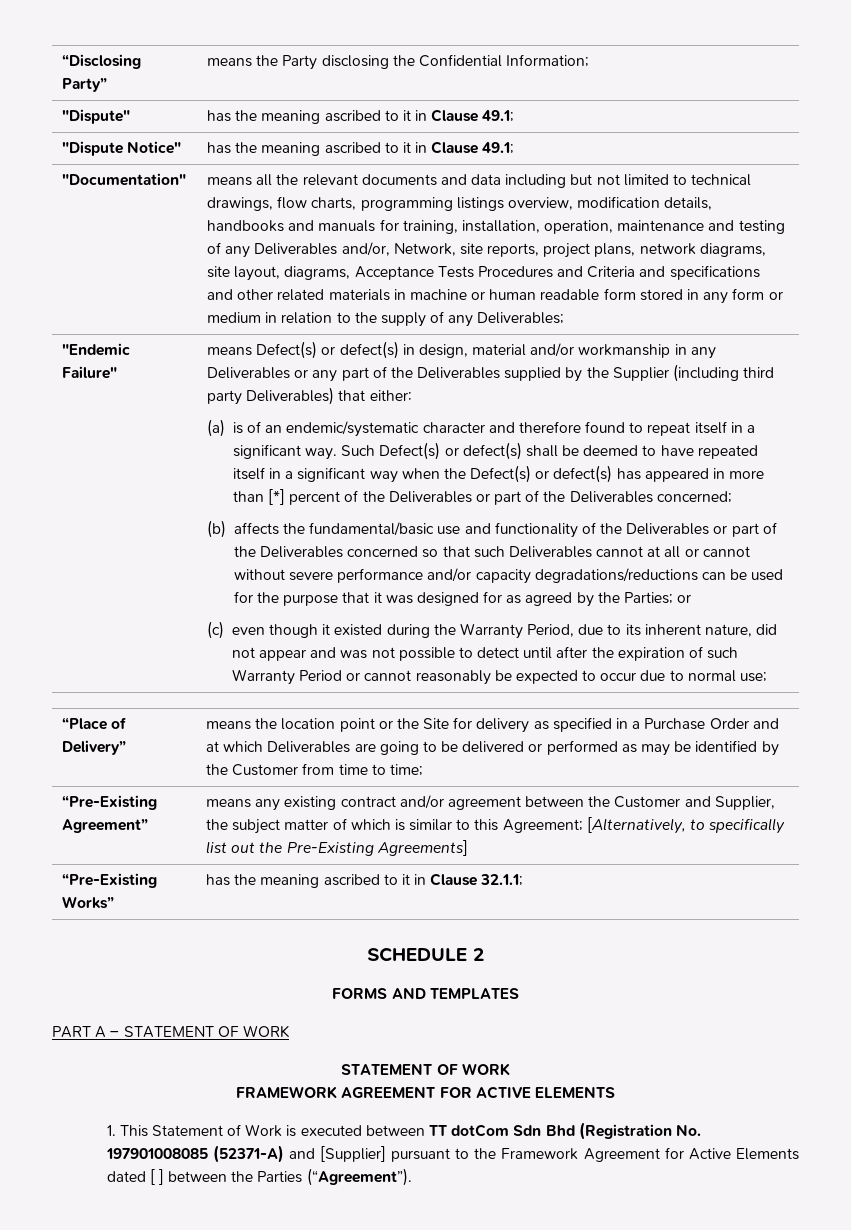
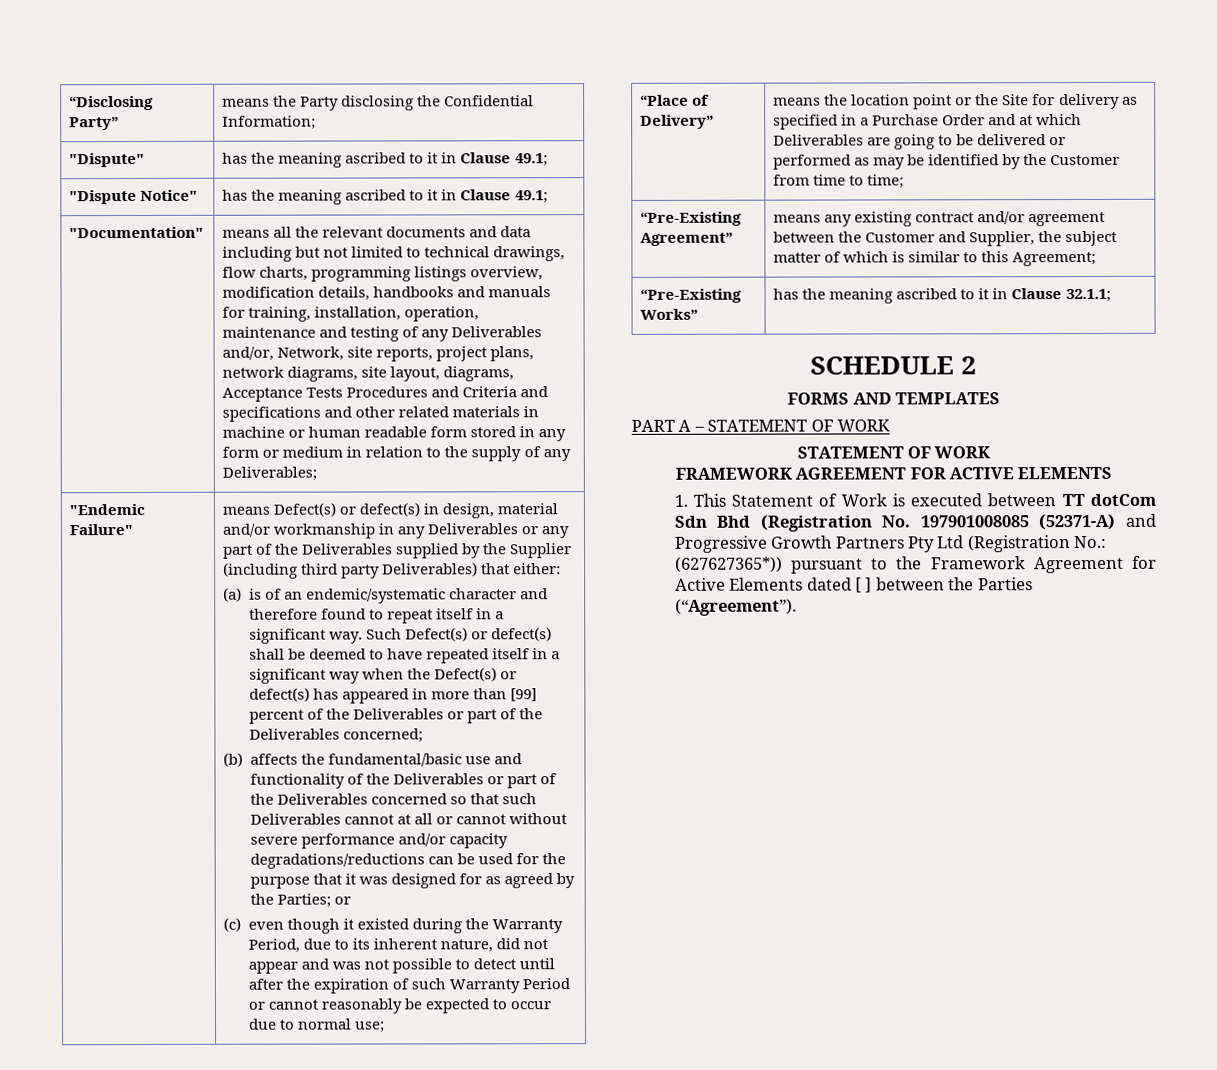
- Such Defect(s) or defect(s) shall be deemed to have repeated itself in a significant way when the Defect(s) or defect(s) has appeared in more than [*] percent of the Deliverables or part of the Deliverables concerned;
+ Such Defect(s) or defect(s) shall be deemed to have repeated itself in a significant way when the Defect(s) or defect(s) has appeared in more than [99] percent of the Deliverables or part of the Deliverables concerned;
- “Pre-Existing Agreement” | means any existing contract and/or agreement between the Customer and Supplier, the subject matter of which is similar to this Agreement; [Alternatively, to specifically list out the Pre-Existing Agreements]
+ “Pre-Existing Agreement” | means any existing contract and/or agreement between the Customer and Supplier, the subject matter of which is similar to this Agreement;
- 1. This Statement of Work is executed between TT dotCom Sdn Bhd (Registration No. 197901008085 (52371-A) and [Supplier] pursuant to the Framework Agreement for Active Elements dated [ ] between the Parties (“Agreement”).
+ 1. This Statement of Work is executed between TT dotCom Sdn Bhd (Registration No. 197901008085 (52371-A) and Progressive Growth Partners Pty Ltd (Registration No.: (627627365*)) pursuant to the Framework Agreement for Active Elements dated [ ] between the Parties (“Agreement”).

